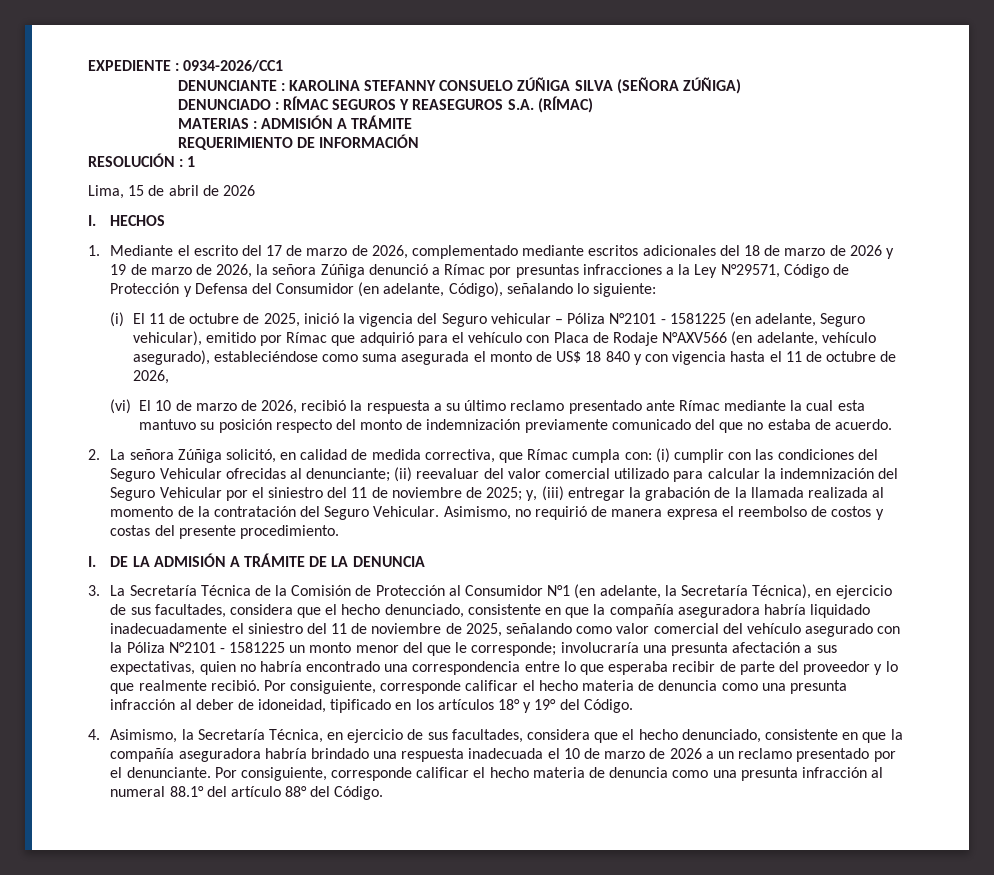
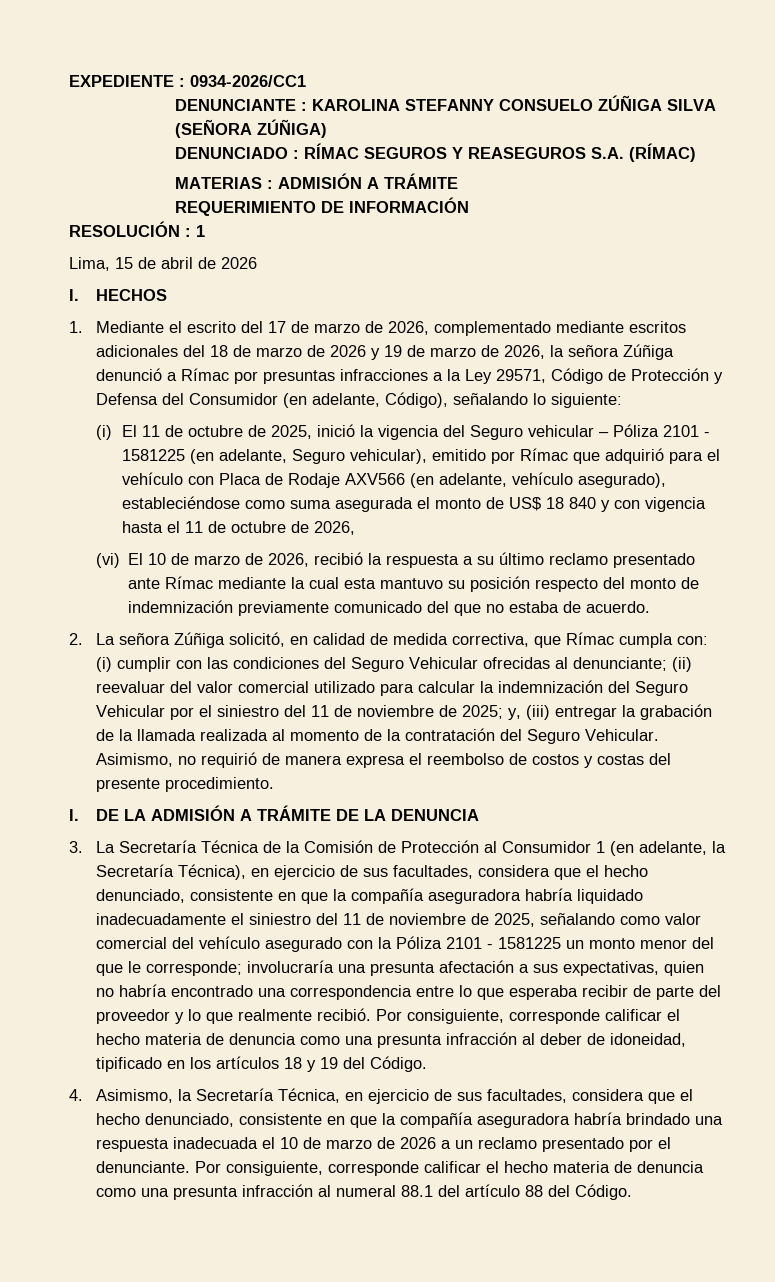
- 1. Mediante el escrito del 17 de marzo de 2026, complementado mediante escritos adicionales del 18 de marzo de 2026 y 19 de marzo de 2026, la señora Zúñiga denunció a Rímac por presuntas infracciones a la Ley N°29571, Código de Protección y Defensa del Consumidor (en adelante, Código), señalando lo siguiente:
+ 1. Mediante el escrito del 17 de marzo de 2026, complementado mediante escritos adicionales del 18 de marzo de 2026 y 19 de marzo de 2026, la señora Zúñiga denunció a Rímac por presuntas infracciones a la Ley 29571, Código de Protección y Defensa del Consumidor (en adelante, Código), señalando lo siguiente:
- (i) El 11 de octubre de 2025, inició la vigencia del Seguro vehicular – Póliza N°2101 - 1581225 (en adelante, Seguro vehicular), emitido por Rímac que adquirió para el vehículo con Placa de Rodaje N°AXV566 (en adelante, vehículo asegurado), estableciéndose como suma asegurada el monto de US$ 18 840 y con vigencia hasta el 11 de octubre de 2026,
+ (i) El 11 de octubre de 2025, inició la vigencia del Seguro vehicular – Póliza 2101 - 1581225 (en adelante, Seguro vehicular), emitido por Rímac que adquirió para el vehículo con Placa de Rodaje AXV566 (en adelante, vehículo asegurado), estableciéndose como suma asegurada el monto de US$ 18 840 y con vigencia hasta el 11 de octubre de 2026,
- 3. La Secretaría Técnica de la Comisión de Protección al Consumidor N°1 (en adelante, la Secretaría Técnica), en ejercicio de sus facultades, considera que el hecho denunciado, consistente en que la compañía aseguradora habría liquidado inadecuadamente el siniestro del 11 de noviembre de 2025, señalando como valor comercial del vehículo asegurado con la Póliza N°2101 - 1581225 un monto menor del que le corresponde;
+ 3. La Secretaría Técnica de la Comisión de Protección al Consumidor 1 (en adelante, la Secretaría Técnica), en ejercicio de sus facultades, considera que el hecho denunciado, consistente en que la compañía aseguradora habría liquidado inadecuadamente el siniestro del 11 de noviembre de 2025, señalando como valor comercial del vehículo asegurado con la Póliza 2101 - 1581225 un monto menor del que le corresponde;
- Por consiguiente, corresponde calificar el hecho materia de denuncia como una presunta infracción al deber de idoneidad, tipificado en los artículos 18° y 19° del Código.
+ Por consiguiente, corresponde calificar el hecho materia de denuncia como una presunta infracción al deber de idoneidad, tipificado en los artículos 18 y 19 del Código.
- Por consiguiente, corresponde calificar el hecho materia de denuncia como una presunta infracción al numeral 88.1° del artículo 88° del Código.
+ Por consiguiente, corresponde calificar el hecho materia de denuncia como una presunta infracción al numeral 88.1 del artículo 88 del Código.

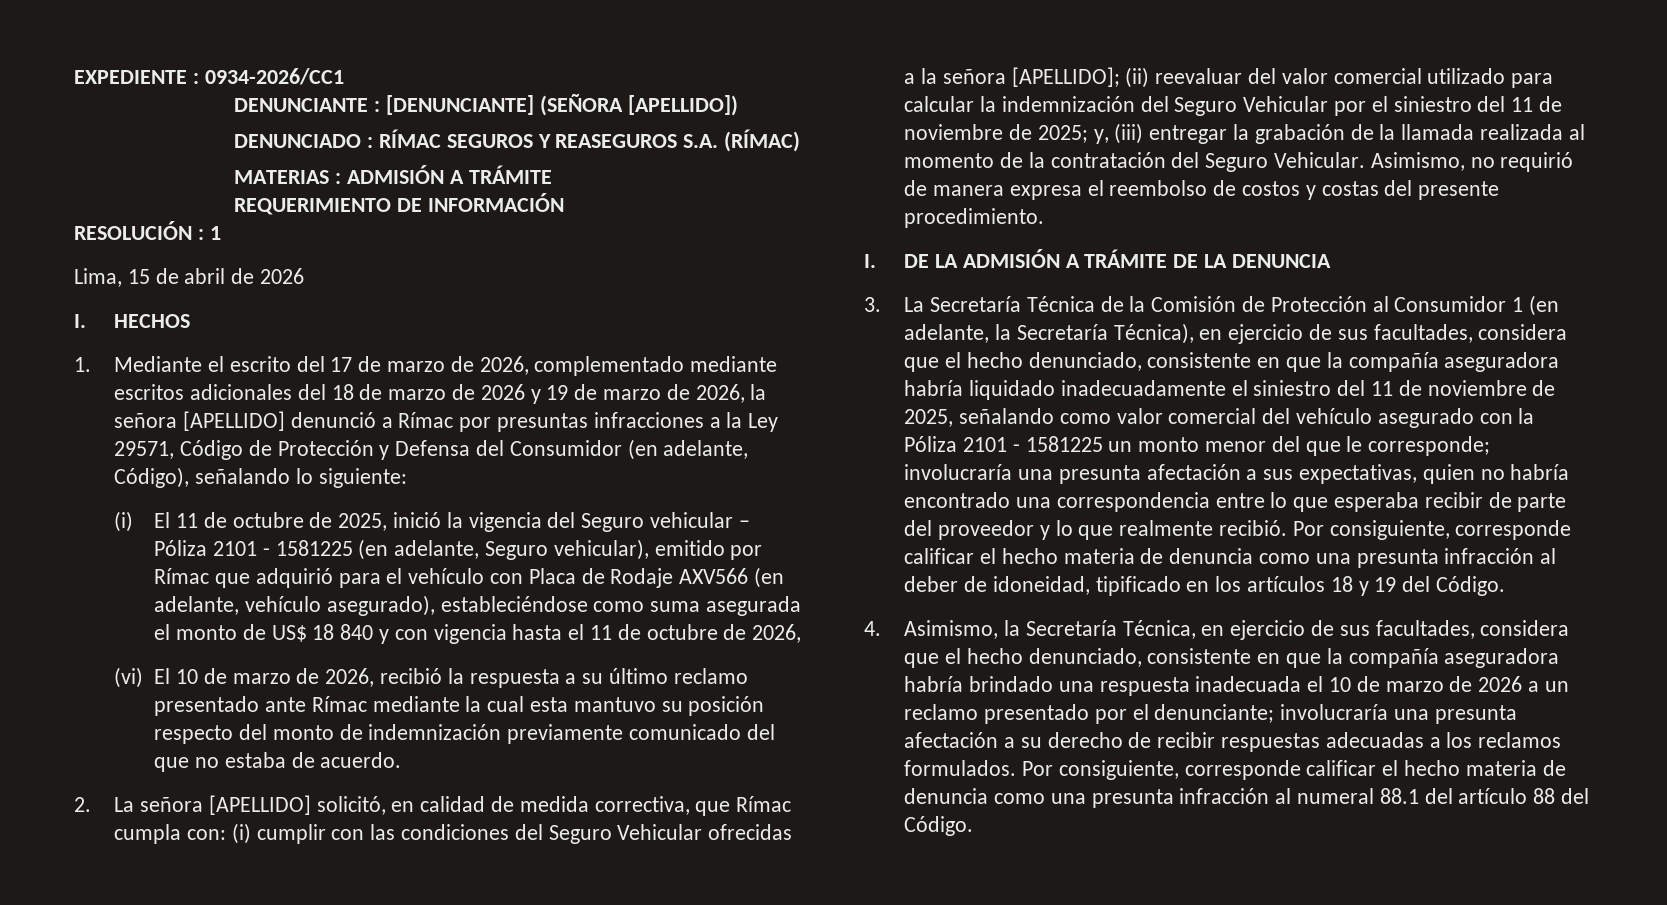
- DENUNCIANTE : KAROLINA STEFANNY CONSUELO ZÚÑIGA SILVA (SEÑORA ZÚÑIGA)
+ DENUNCIANTE : [DENUNCIANTE] (SEÑORA [APELLIDO])
- 1. Mediante el escrito del 17 de marzo de 2026, complementado mediante escritos adicionales del 18 de marzo de 2026 y 19 de marzo de 2026, la señora Zúñiga denunció a Rímac por presuntas infracciones a la Ley 29571, Código de Protección y Defensa del Consumidor (en adelante, Código), señalando lo siguiente:
+ 1. Mediante el escrito del 17 de marzo de 2026, complementado mediante escritos adicionales del 18 de marzo de 2026 y 19 de marzo de 2026, la señora [APELLIDO] denunció a Rímac por presuntas infracciones a la Ley 29571, Código de Protección y Defensa del Consumidor (en adelante, Código), señalando lo siguiente:
- 2. La señora Zúñiga solicitó, en calidad de medida correctiva, que Rímac cumpla con:
+ 2. La señora [APELLIDO] solicitó, en calidad de medida correctiva, que Rímac cumpla con:
- (i) cumplir con las condiciones del Seguro Vehicular ofrecidas al denunciante;
+ (i) cumplir con las condiciones del Seguro Vehicular ofrecidas a la señora [APELLIDO];
- 4. Asimismo, la Secretaría Técnica, en ejercicio de sus facultades, considera que el hecho denunciado, consistente en que la compañía aseguradora habría brindado una respuesta inadecuada el 10 de marzo de 2026 a un reclamo presentado por el denunciante.
+ 4. Asimismo, la Secretaría Técnica, en ejercicio de sus facultades, considera que el hecho denunciado, consistente en que la compañía aseguradora habría brindado una respuesta inadecuada el 10 de marzo de 2026 a un reclamo presentado por el denunciante; involucraría una presunta afectación a su derecho de recibir respuestas adecuadas a los reclamos formulados.

